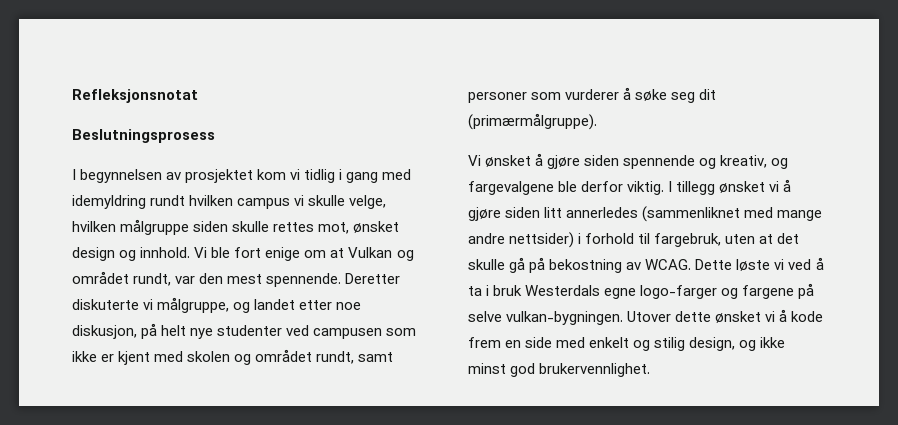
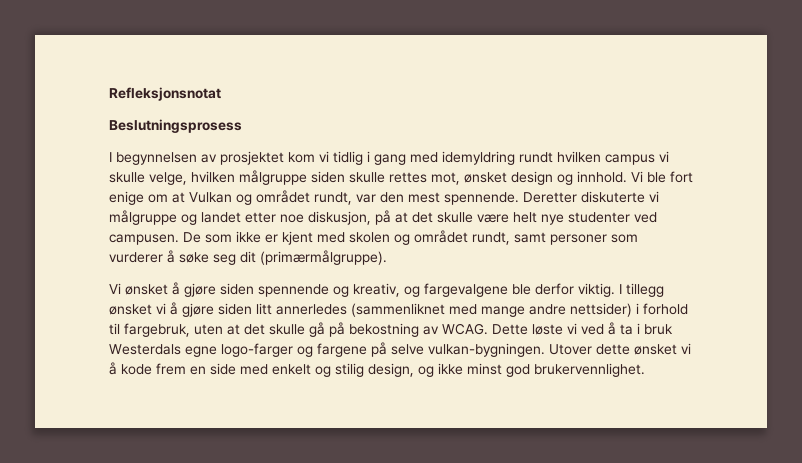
- Deretter diskuterte vi målgruppe, og landet etter noe diskusjon, på helt nye studenter ved campusen som ikke er kjent med skolen og området rundt, samt personer som vurderer å søke seg dit (primærmålgruppe).
+ Deretter diskuterte vi målgruppe og landet etter noe diskusjon, på at det skulle være helt nye studenter ved campusen. De som ikke er kjent med skolen og området rundt, samt personer som vurderer å søke seg dit (primærmålgruppe).

